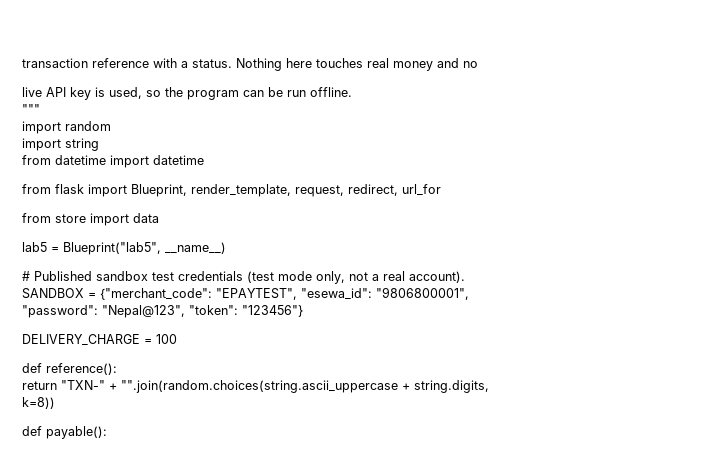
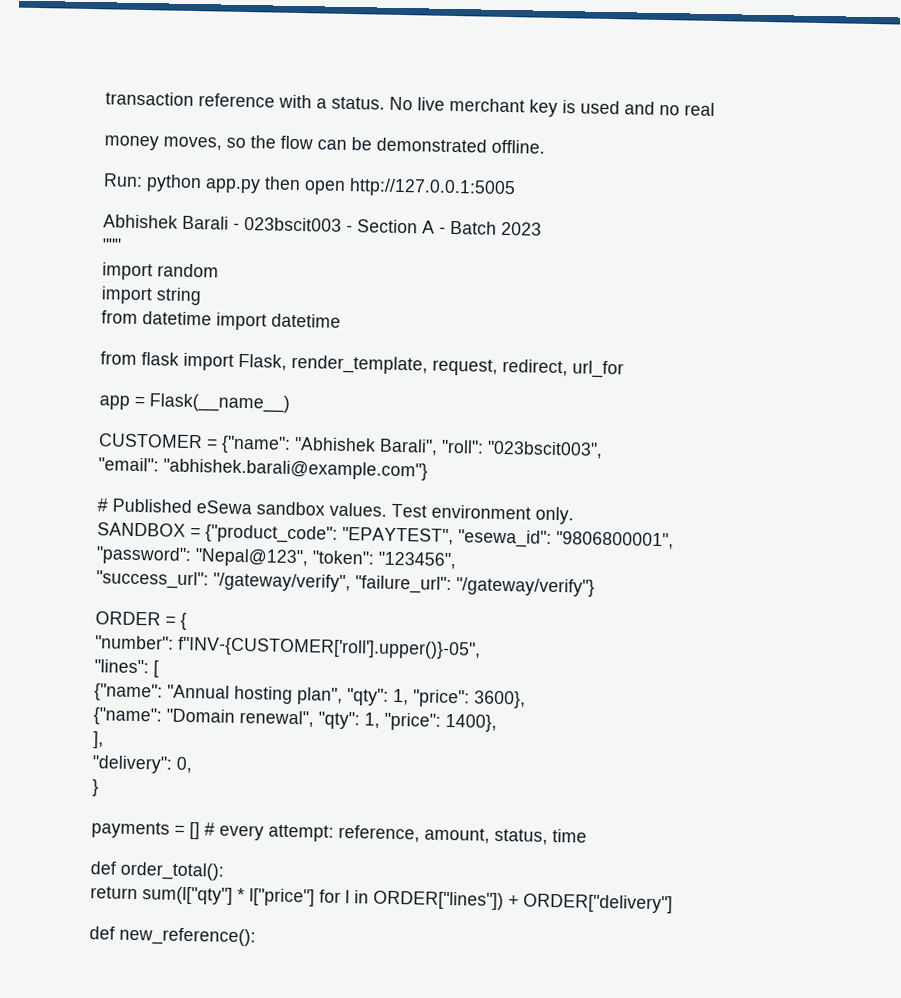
- Nothing here touches real money and no
- live API key is used, so the program can be run offline.
+ No live merchant key is used and no real
+ money moves, so the flow can be demonstrated offline.
+ Run: python app.py then open http://127.0.0.1:5005
+ Abhishek Barali - 023bscit003 - Section A - Batch 2023
- from flask import Blueprint, render_template, request, redirect, url_for
+ from flask import Flask, render_template, request, redirect, url_for
- from store import data
- lab5 = Blueprint("lab5", __name__)
- # Published sandbox test credentials (test mode only, not a real account).
+ app = Flask(__name__)
+ CUSTOMER = {"name": "Abhishek Barali", "roll": "023bscit003",
+ "email": "abhishek.barali@example.com"}
+ # Published eSewa sandbox values. Test environment only.
- SANDBOX = {"merchant_code": "EPAYTEST", "esewa_id": "9806800001",
+ SANDBOX = {"product_code": "EPAYTEST", "esewa_id": "9806800001",
- "password": "Nepal@123", "token": "123456"}
- DELIVERY_CHARGE = 100
- def reference():
+ "password": "Nepal@123", "token": "123456",
+ "success_url": "/gateway/verify", "failure_url": "/gateway/verify"}
+ ORDER = {
+ "number": f"INV-{CUSTOMER['roll'].upper()}-05",
+ "lines": [
+ {"name": "Annual hosting plan", "qty": 1, "price": 3600},
+ {"name": "Domain renewal", "qty": 1, "price": 1400},
+ ],
+ "delivery": 0,
+ }
+ payments = [] # every attempt: reference, amount, status, time
+ def order_total():
- return "TXN-" + "".join(random.choices(string.ascii_uppercase + string.digits,
- k=8))
- def payable():
+ return sum(l["qty"] * l["price"] for l in ORDER["lines"]) + ORDER["delivery"]
+ def new_reference():

